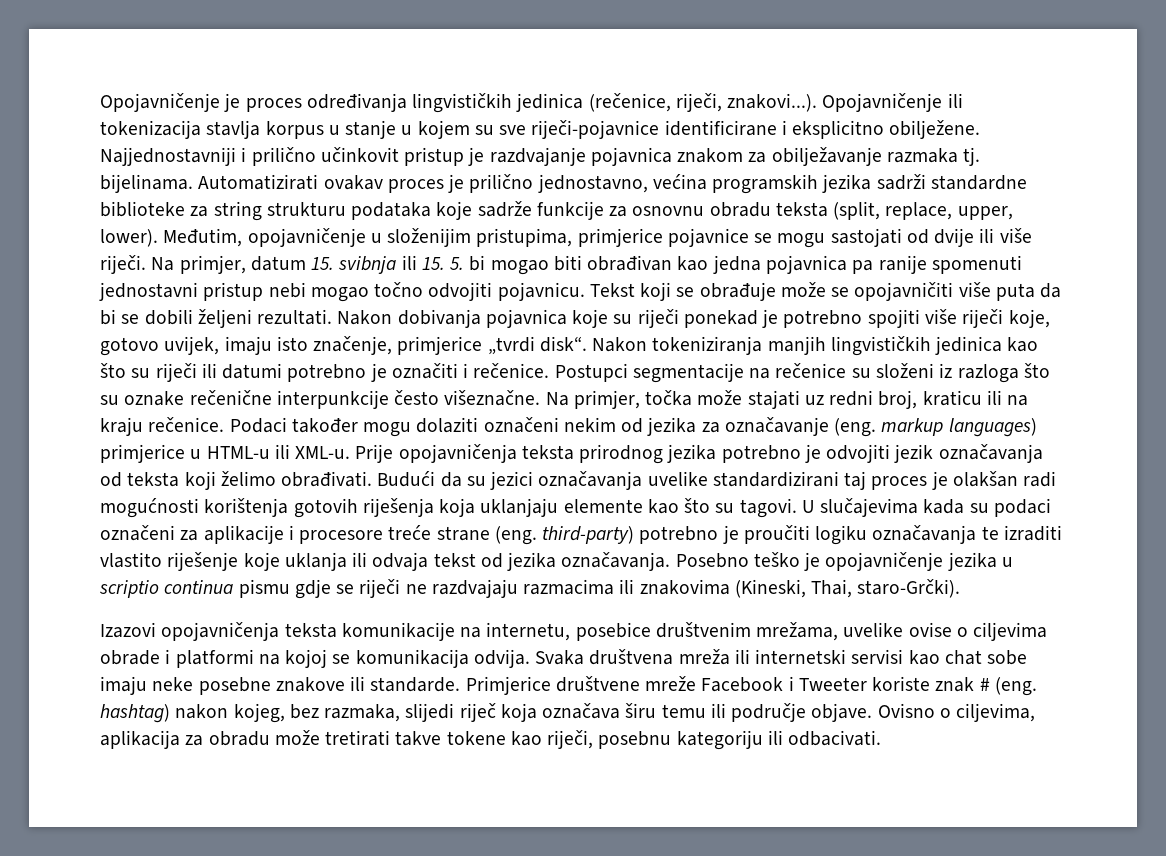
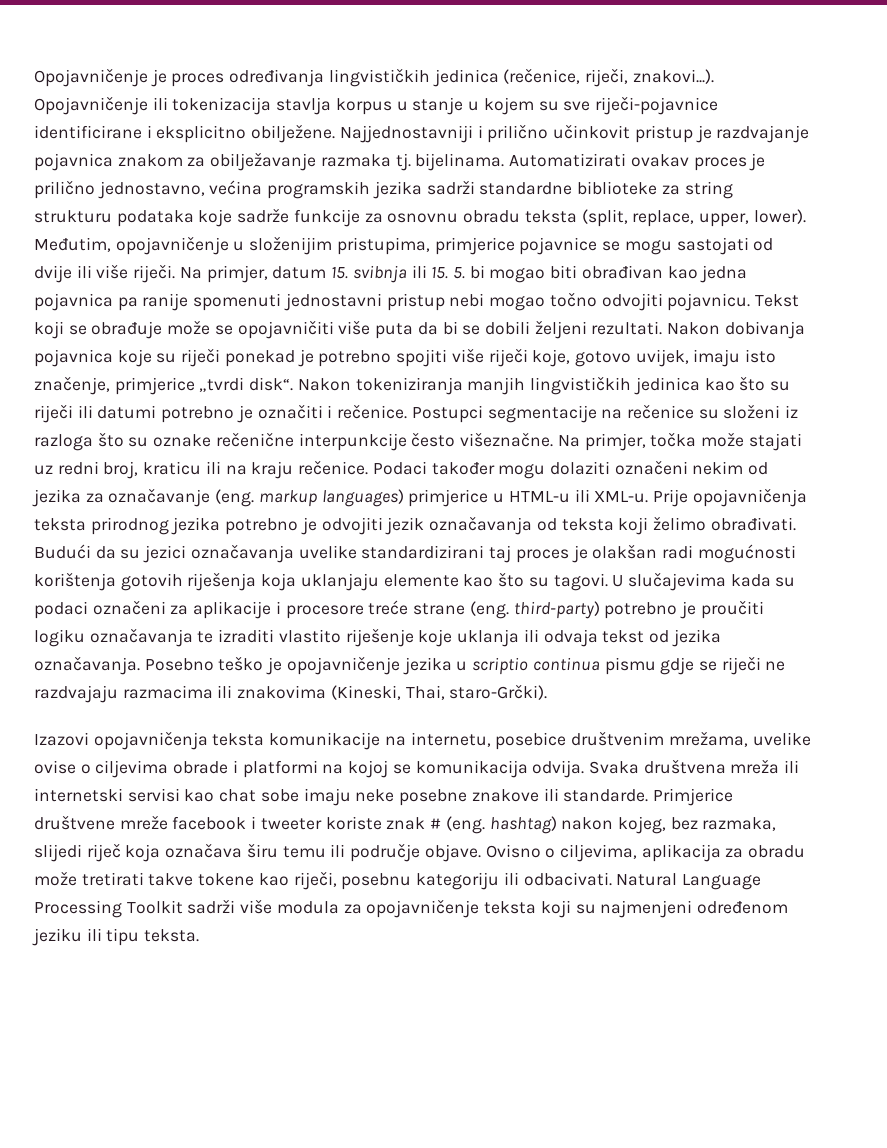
- Primjerice društvene mreže Facebook i Tweeter koriste znak # (eng. hashtag) nakon kojeg, bez razmaka, slijedi riječ koja označava širu temu ili područje objave.
+ Primjerice društvene mreže facebook i tweeter koriste znak # (eng. hashtag) nakon kojeg, bez razmaka, slijedi riječ koja označava širu temu ili područje objave.
+ Natural Language Processing Toolkit sadrži više modula za opojavničenje teksta koji su najmenjeni određenom jeziku ili tipu teksta.

